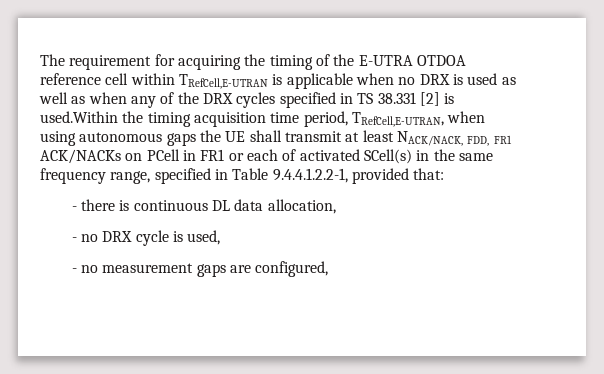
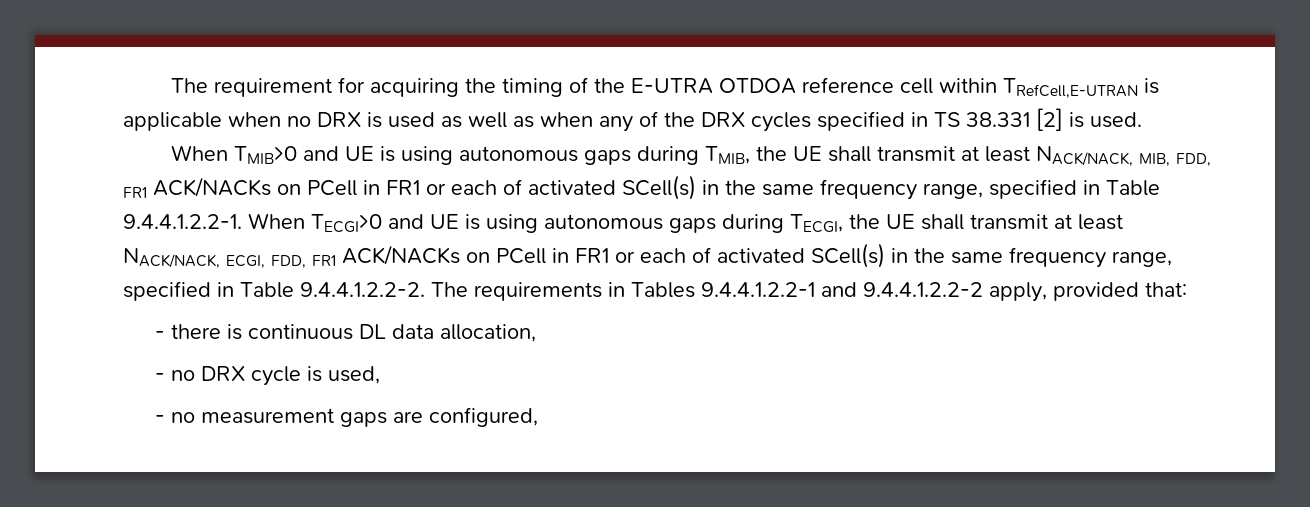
- The requirement for acquiring the timing of the E-UTRA OTDOA reference cell within TRefCell,E-UTRAN is applicable when no DRX is used as well as when any of the DRX cycles specified in TS 38.331 [2] is used.Within the timing acquisition time period, TRefCell,E-UTRAN, when using autonomous gaps the UE shall transmit at least NACK/NACK, FDD, FR1 ACK/NACKs on PCell in FR1 or each of activated SCell(s) in the same frequency range, specified in Table 9.4.4.1.2.2-1, provided that:
+ The requirement for acquiring the timing of the E-UTRA OTDOA reference cell within TRefCell,E-UTRAN is applicable when no DRX is used as well as when any of the DRX cycles specified in TS 38.331 [2] is used.
+ When TMIB>0 and UE is using autonomous gaps during TMIB, the UE shall transmit at least NACK/NACK, MIB, FDD, FR1 ACK/NACKs on PCell in FR1 or each of activated SCell(s) in the same frequency range, specified in Table 9.4.4.1.2.2-1. When TECGI>0 and UE is using autonomous gaps during TECGI, the UE shall transmit at least NACK/NACK, ECGI, FDD, FR1 ACK/NACKs on PCell in FR1 or each of activated SCell(s) in the same frequency range, specified in Table 9.4.4.1.2.2-2. The requirements in Tables 9.4.4.1.2.2-1 and 9.4.4.1.2.2-2 apply, provided that:

